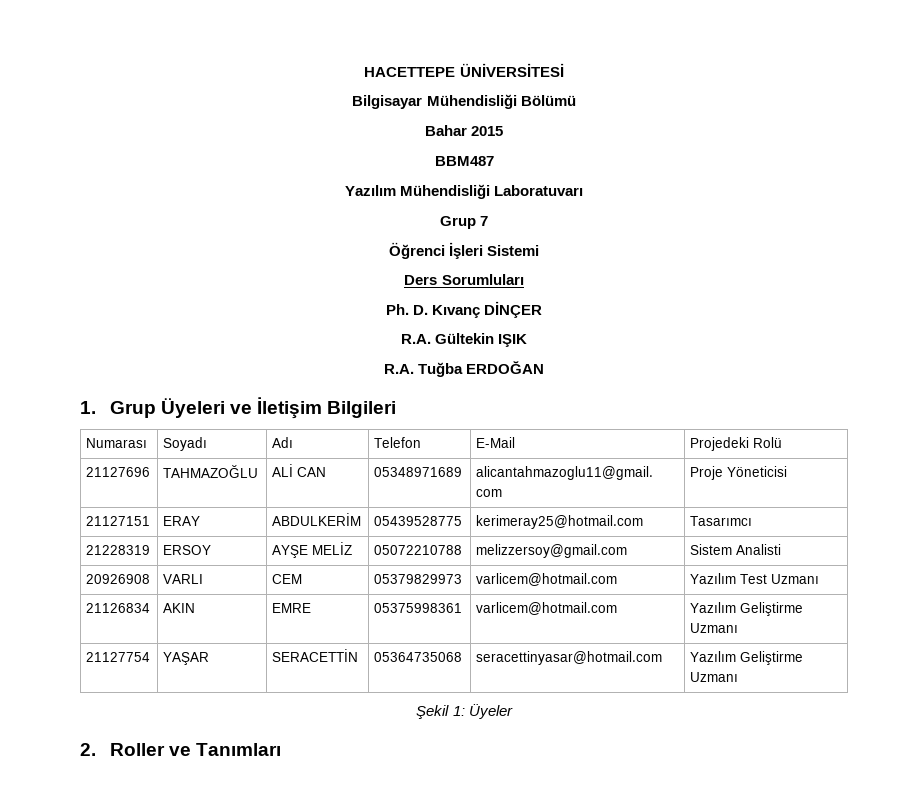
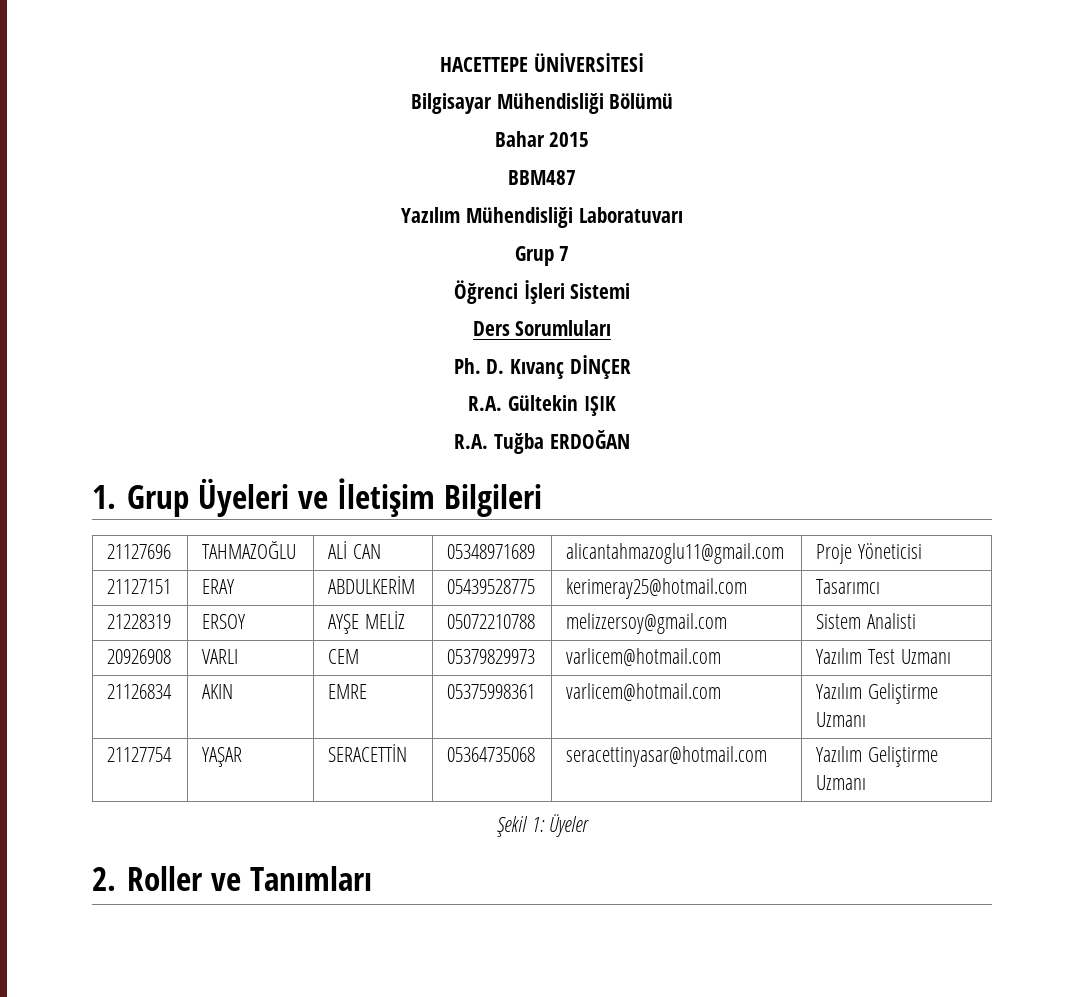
- Numarası | Soyadı | Adı | Telefon | E-Mail | Projedeki Rolü

